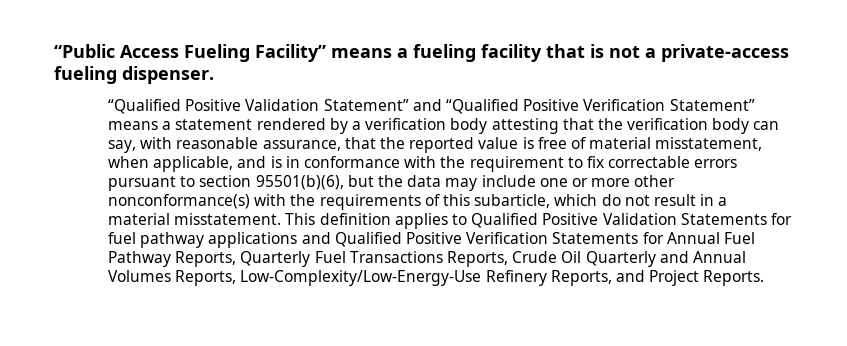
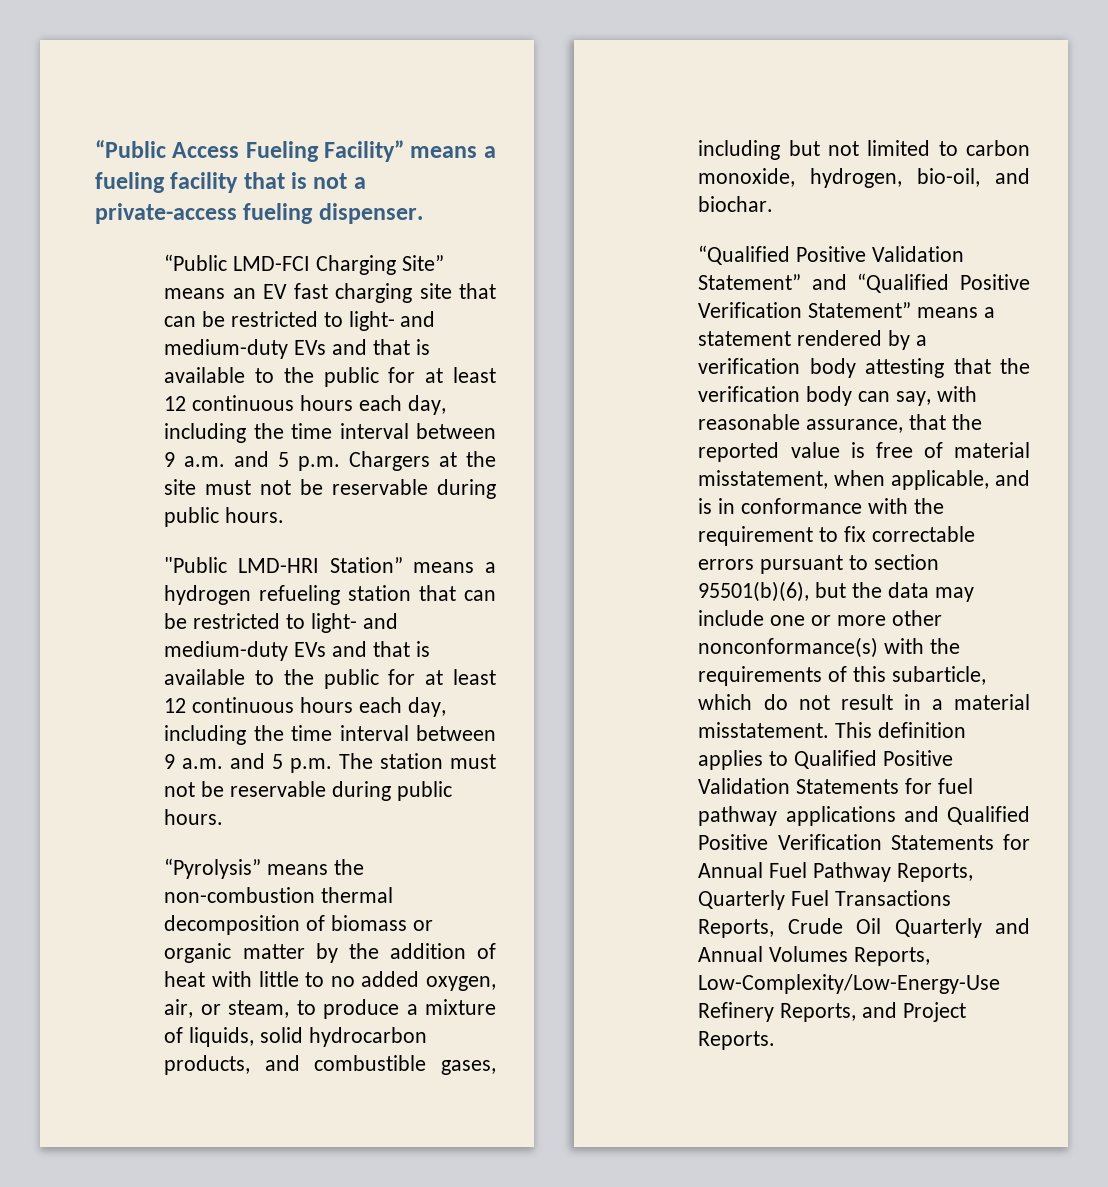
+ “Public LMD-FCI Charging Site” means an EV fast charging site that can be restricted to light- and medium-duty EVs and that is available to the public for at least 12 continuous hours each day, including the time interval between 9 a.m. and 5 p.m. Chargers at the site must not be reservable during public hours.
+ "Public LMD-HRI Station” means a hydrogen refueling station that can be restricted to light- and medium-duty EVs and that is available to the public for at least 12 continuous hours each day, including the time interval between 9 a.m. and 5 p.m. The station must not be reservable during public hours.
+ “Pyrolysis” means the non-combustion thermal decomposition of biomass or organic matter by the addition of heat with little to no added oxygen, air, or steam, to produce a mixture of liquids, solid hydrocarbon products, and combustible gases, including but not limited to carbon monoxide, hydrogen, bio-oil, and biochar.

